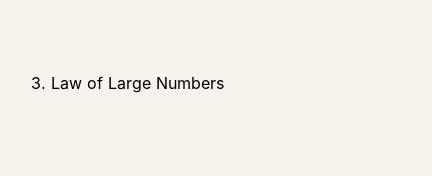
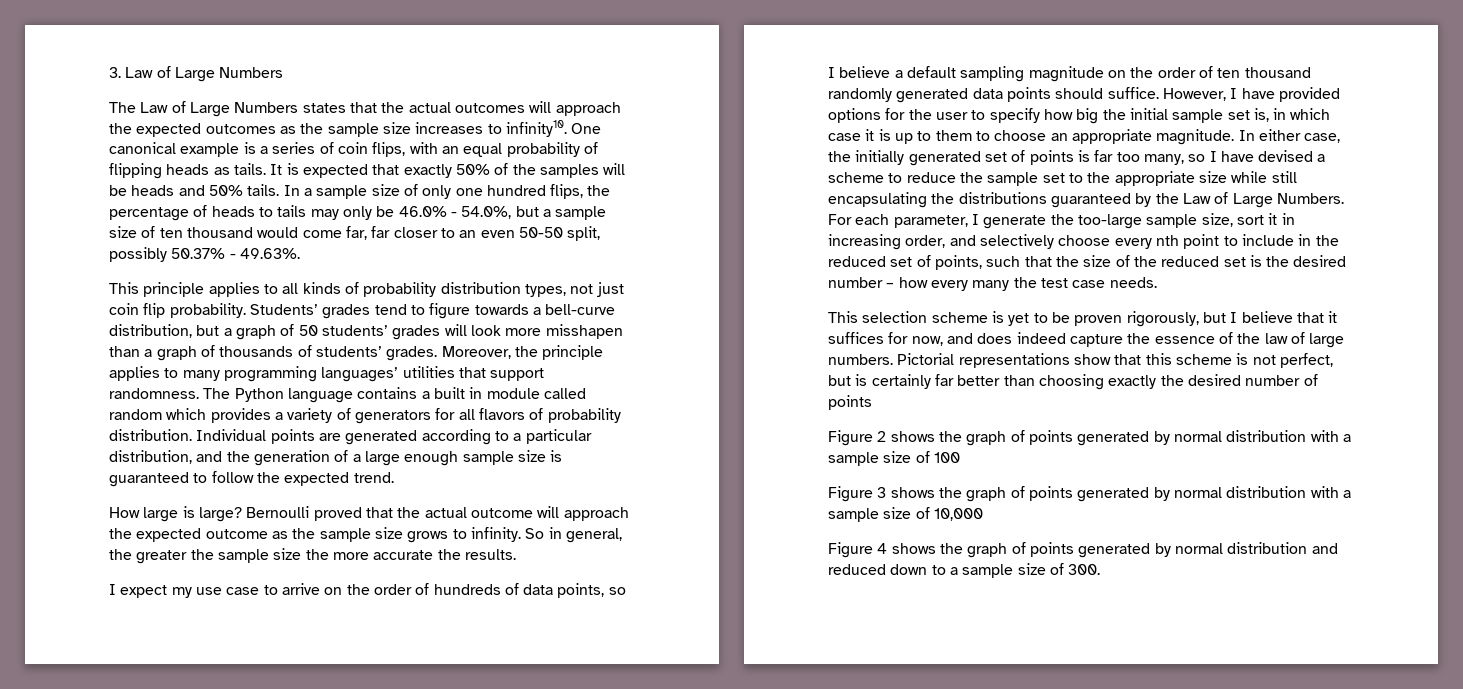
+ The Law of Large Numbers states that the actual outcomes will approach the expected outcomes as the sample size increases to infinity10. One canonical example is a series of coin flips, with an equal probability of flipping heads as tails. It is expected that exactly 50% of the samples will be heads and 50% tails. In a sample size of only one hundred flips, the percentage of heads to tails may only be 46.0% - 54.0%, but a sample size of ten thousand would come far, far closer to an even 50-50 split, possibly 50.37% - 49.63%.
+ This principle applies to all kinds of probability distribution types, not just coin flip probability. Students’ grades tend to figure towards a bell-curve distribution, but a graph of 50 students’ grades will look more misshapen than a graph of thousands of students’ grades. Moreover, the principle applies to many programming languages’ utilities that support randomness. The Python language contains a built in module called random which provides a variety of generators for all flavors of probability distribution. Individual points are generated according to a particular distribution, and the generation of a large enough sample size is guaranteed to follow the expected trend.
+ How large is large? Bernoulli proved that the actual outcome will approach the expected outcome as the sample size grows to infinity. So in general, the greater the sample size the more accurate the results.
+ I expect my use case to arrive on the order of hundreds of data points, so I believe a default sampling magnitude on the order of ten thousand randomly generated data points should suffice. However, I have provided options for the user to specify how big the initial sample set is, in which case it is up to them to choose an appropriate magnitude. In either case, the initially generated set of points is far too many, so I have devised a scheme to reduce the sample set to the appropriate size while still encapsulating the distributions guaranteed by the Law of Large Numbers. For each parameter, I generate the too-large sample size, sort it in increasing order, and selectively choose every nth point to include in the reduced set of points, such that the size of the reduced set is the desired number – how every many the test case needs.
+ This selection scheme is yet to be proven rigorously, but I believe that it suffices for now, and does indeed capture the essence of the law of large numbers. Pictorial representations show that this scheme is not perfect, but is certainly far better than choosing exactly the desired number of points
+ Figure 2 shows the graph of points generated by normal distribution with a sample size of 100
+ Figure 3 shows the graph of points generated by normal distribution with a sample size of 10,000
+ Figure 4 shows the graph of points generated by normal distribution and reduced down to a sample size of 300.

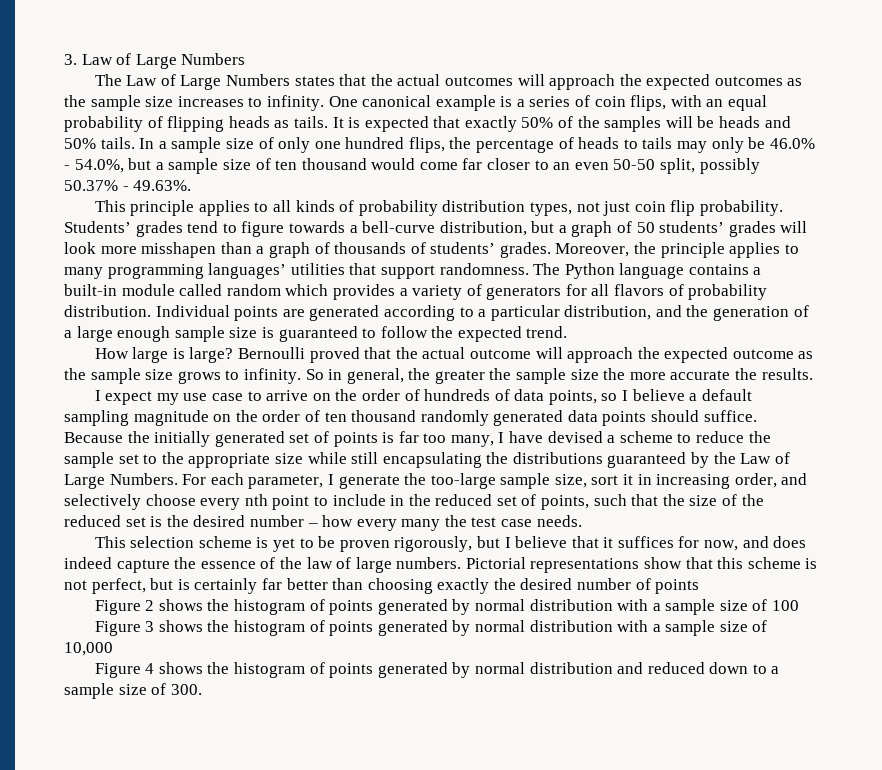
- The Law of Large Numbers states that the actual outcomes will approach the expected outcomes as the sample size increases to infinity10.
+ The Law of Large Numbers states that the actual outcomes will approach the expected outcomes as the sample size increases to infinity.
- In a sample size of only one hundred flips, the percentage of heads to tails may only be 46.0% - 54.0%, but a sample size of ten thousand would come far, far closer to an even 50-50 split, possibly 50.37% - 49.63%.
+ In a sample size of only one hundred flips, the percentage of heads to tails may only be 46.0% - 54.0%, but a sample size of ten thousand would come far closer to an even 50-50 split, possibly 50.37% - 49.63%.
- The Python language contains a built in module called random which provides a variety of generators for all flavors of probability distribution.
+ The Python language contains a built-in module called random which provides a variety of generators for all flavors of probability distribution.
- However, I have provided options for the user to specify how big the initial sample set is, in which case it is up to them to choose an appropriate magnitude. In either case, the initially generated set of points is far too many, so I have devised a scheme to reduce the sample set to the appropriate size while still encapsulating the distributions guaranteed by the Law of Large Numbers.
+ Because the initially generated set of points is far too many, I have devised a scheme to reduce the sample set to the appropriate size while still encapsulating the distributions guaranteed by the Law of Large Numbers.
- Figure 2 shows the graph of points generated by normal distribution with a sample size of 100
+ Figure 2 shows the histogram of points generated by normal distribution with a sample size of 100
- Figure 3 shows the graph of points generated by normal distribution with a sample size of 10,000
+ Figure 3 shows the histogram of points generated by normal distribution with a sample size of 10,000
- Figure 4 shows the graph of points generated by normal distribution and reduced down to a sample size of 300.
+ Figure 4 shows the histogram of points generated by normal distribution and reduced down to a sample size of 300.

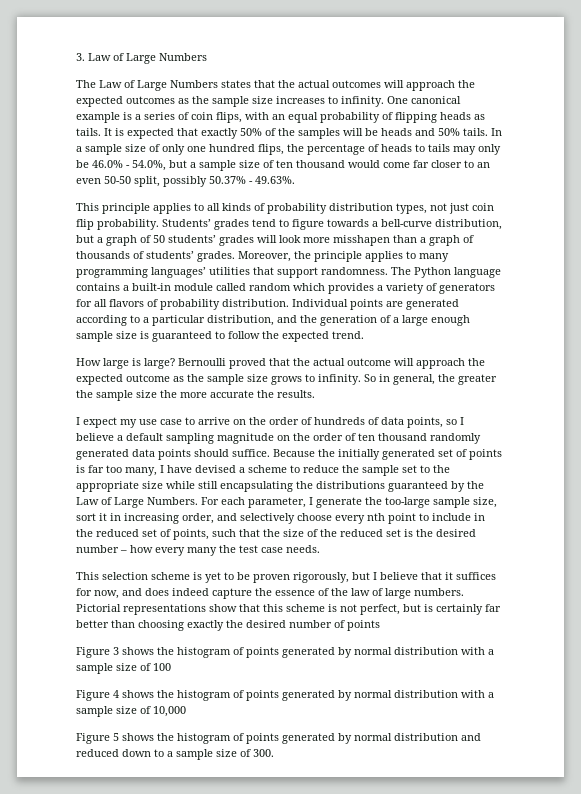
- Figure 2 shows the histogram of points generated by normal distribution with a sample size of 100
+ Figure 3 shows the histogram of points generated by normal distribution with a sample size of 100
- Figure 3 shows the histogram of points generated by normal distribution with a sample size of 10,000
+ Figure 4 shows the histogram of points generated by normal distribution with a sample size of 10,000
- Figure 4 shows the histogram of points generated by normal distribution and reduced down to a sample size of 300.
+ Figure 5 shows the histogram of points generated by normal distribution and reduced down to a sample size of 300.

